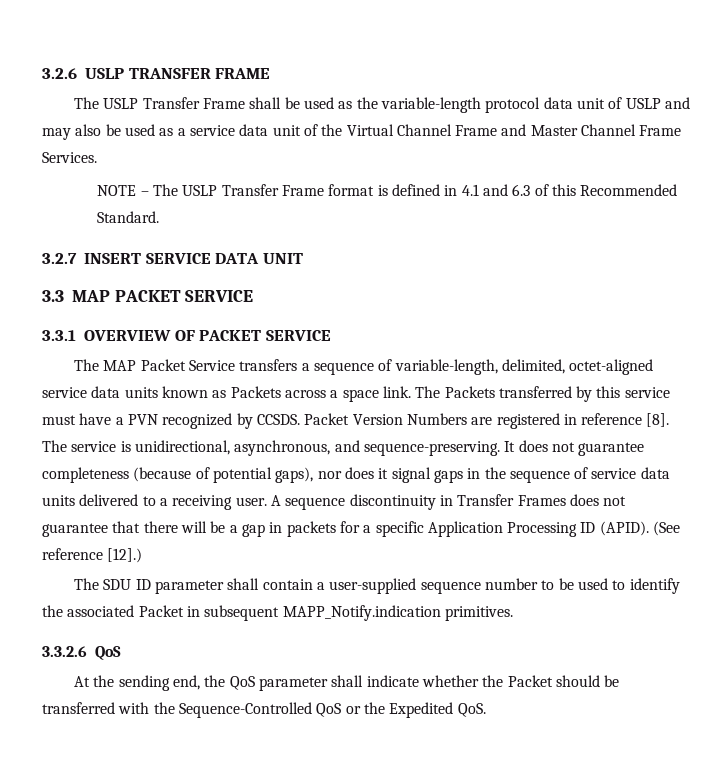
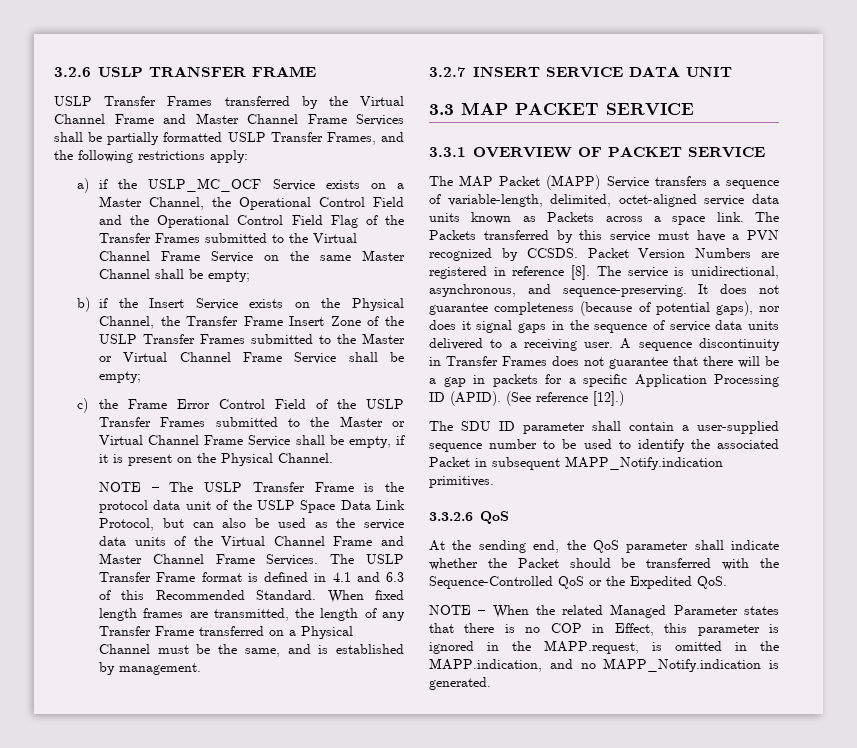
- The USLP Transfer Frame shall be used as the variable-length protocol data unit of USLP and may also be used as a service data unit of the Virtual Channel Frame and Master Channel Frame Services.
- NOTE – The USLP Transfer Frame format is defined in 4.1 and 6.3 of this Recommended Standard.
+ USLP Transfer Frames transferred by the Virtual Channel Frame and Master Channel Frame Services shall be partially formatted USLP Transfer Frames, and the following restrictions apply:
+ a) if the USLP_MC_OCF Service exists on a Master Channel, the Operational Control Field and the Operational Control Field Flag of the Transfer Frames submitted to the Virtual Channel Frame Service on the same Master Channel shall be empty;
+ b) if the Insert Service exists on the Physical Channel, the Transfer Frame Insert Zone of the USLP Transfer Frames submitted to the Master or Virtual Channel Frame Service shall be empty;
+ c) the Frame Error Control Field of the USLP Transfer Frames submitted to the Master or Virtual Channel Frame Service shall be empty, if it is present on the Physical Channel.
+ NOTE – The USLP Transfer Frame is the protocol data unit of the USLP Space Data Link Protocol, but can also be used as the service data units of the Virtual Channel Frame and Master Channel Frame Services. The USLP Transfer Frame format is defined in 4.1 and 6.3 of this Recommended Standard. When fixed length frames are transmitted, the length of any Transfer Frame transferred on a Physical Channel must be the same, and is established by management.
- The MAP Packet Service transfers a sequence of variable-length, delimited, octet-aligned service data units known as Packets across a space link.
+ The MAP Packet (MAPP) Service transfers a sequence of variable-length, delimited, octet-aligned service data units known as Packets across a space link.
+ NOTE – When the related Managed Parameter states that there is no COP in Effect, this parameter is ignored in the MAPP.request, is omitted in the MAPP.indication, and no MAPP_Notify.indication is generated.

